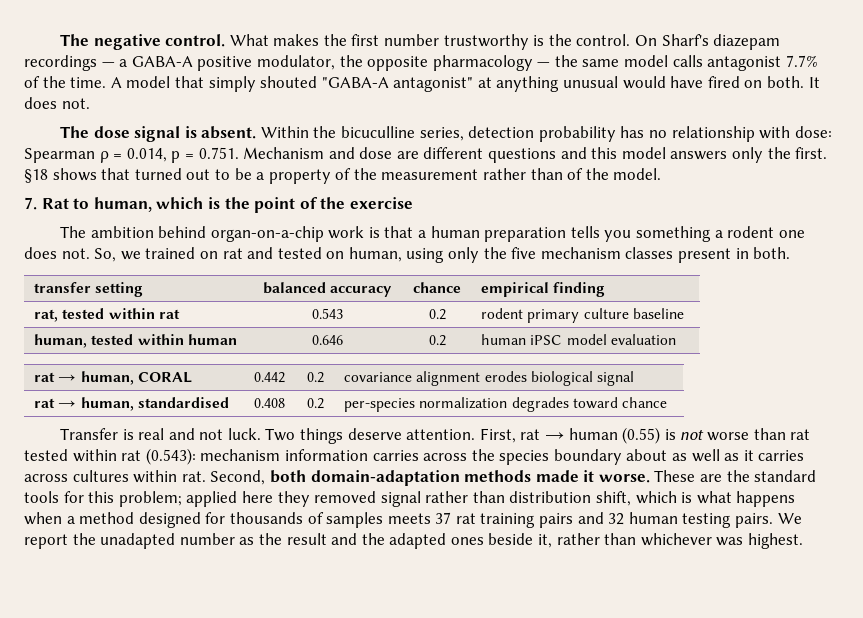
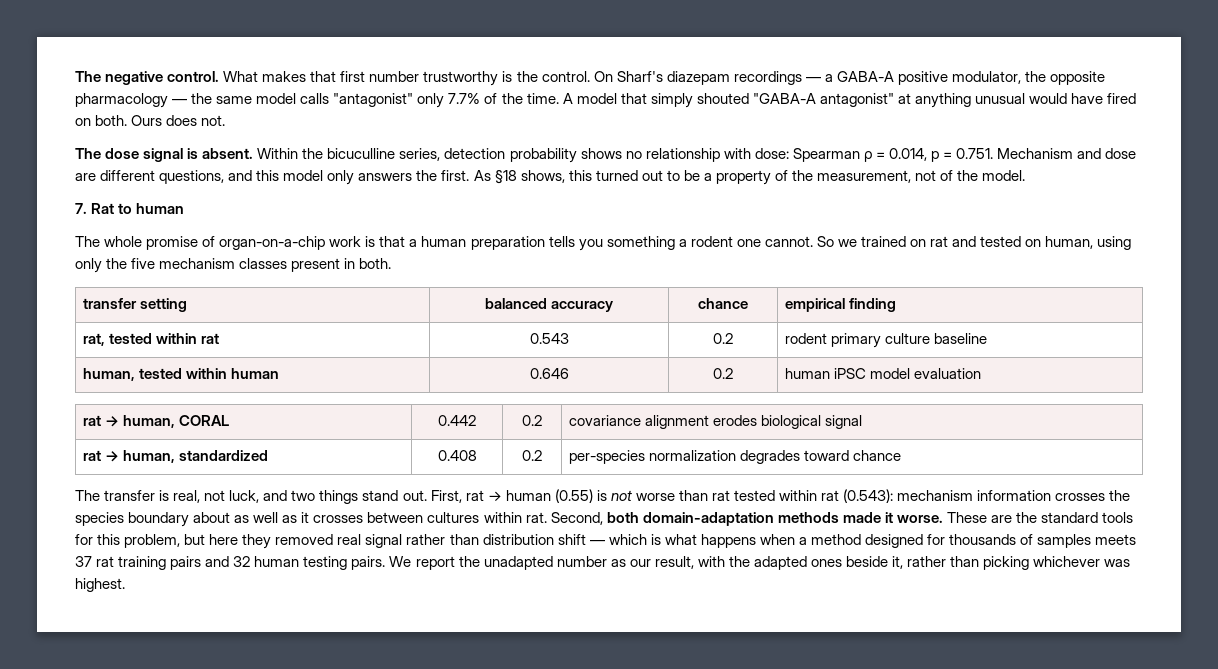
- What makes the first number trustworthy is the control.
+ What makes that first number trustworthy is the control.
- On Sharf's diazepam recordings — a GABA-A positive modulator, the opposite pharmacology — the same model calls antagonist 7.7% of the time.
+ On Sharf's diazepam recordings — a GABA-A positive modulator, the opposite pharmacology — the same model calls "antagonist" only 7.7% of the time.
- It does not.
+ Ours does not.
- Within the bicuculline series, detection probability has no relationship with dose: Spearman ρ = 0.014, p = 0.751. Mechanism and dose are different questions and this model answers only the first. §18 shows that turned out to be a property of the measurement rather than of the model.
+ Within the bicuculline series, detection probability shows no relationship with dose: Spearman ρ = 0.014, p = 0.751. Mechanism and dose are different questions, and this model only answers the first. As §18 shows, this turned out to be a property of the measurement, not of the model.
- 7. Rat to human, which is the point of the exercise
- The ambition behind organ-on-a-chip work is that a human preparation tells you something a rodent one does not. So, we trained on rat and tested on human, using only the five mechanism classes present in both.
+ 7. Rat to human
+ The whole promise of organ-on-a-chip work is that a human preparation tells you something a rodent one cannot. So we trained on rat and tested on human, using only the five mechanism classes present in both.
- rat → human, standardised | 0.408 | 0.2 | per-species normalization degrades toward chance
+ rat → human, standardized | 0.408 | 0.2 | per-species normalization degrades toward chance
- Transfer is real and not luck. Two things deserve attention.
+ The transfer is real, not luck, and two things stand out.
- First, rat → human (0.55) is not worse than rat tested within rat (0.543): mechanism information carries across the species boundary about as well as it carries across cultures within rat.
+ First, rat → human (0.55) is not worse than rat tested within rat (0.543): mechanism information crosses the species boundary about as well as it crosses between cultures within rat.
- These are the standard tools for this problem; applied here they removed signal rather than distribution shift, which is what happens when a method designed for thousands of samples meets 37 rat training pairs and 32 human testing pairs.
+ These are the standard tools for this problem, but here they removed real signal rather than distribution shift — which is what happens when a method designed for thousands of samples meets 37 rat training pairs and 32 human testing pairs.
- We report the unadapted number as the result and the adapted ones beside it, rather than whichever was highest.
+ We report the unadapted number as our result, with the adapted ones beside it, rather than picking whichever was highest.

